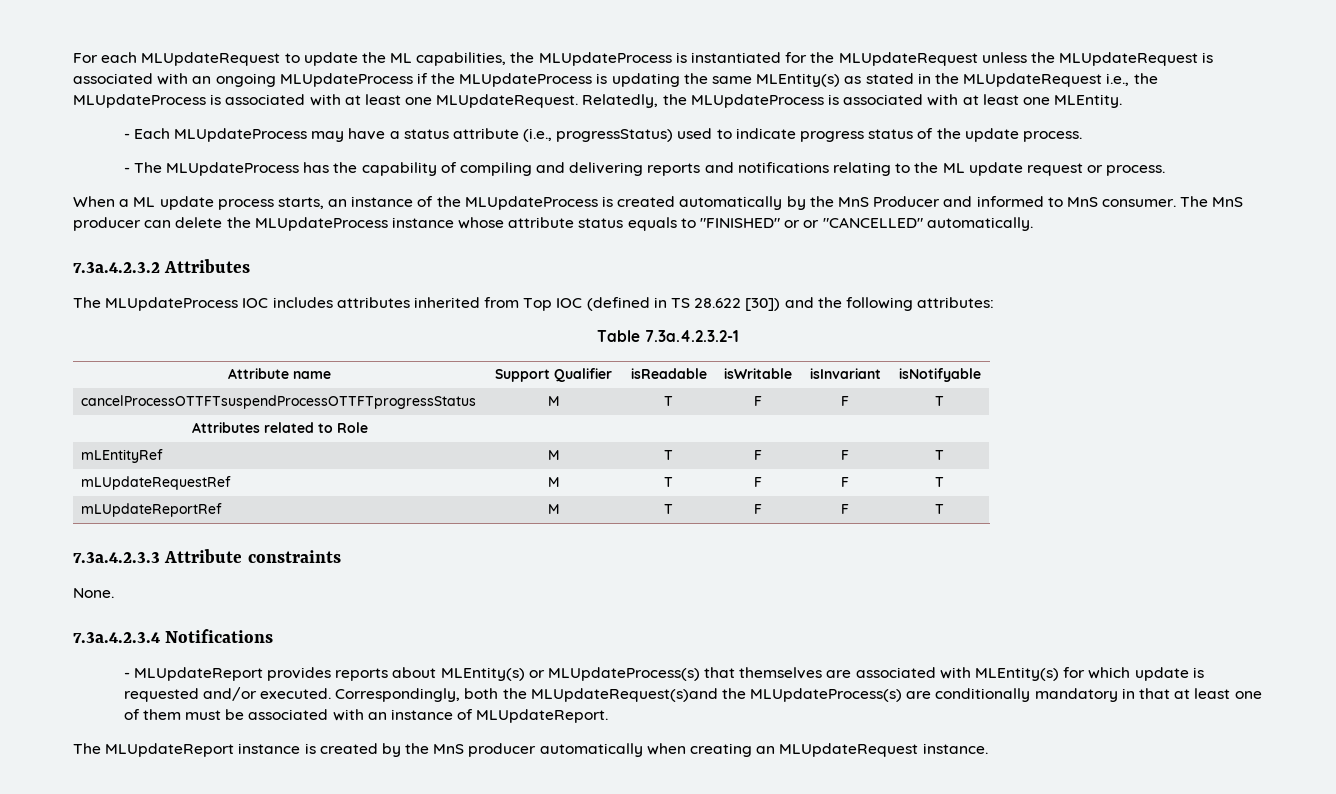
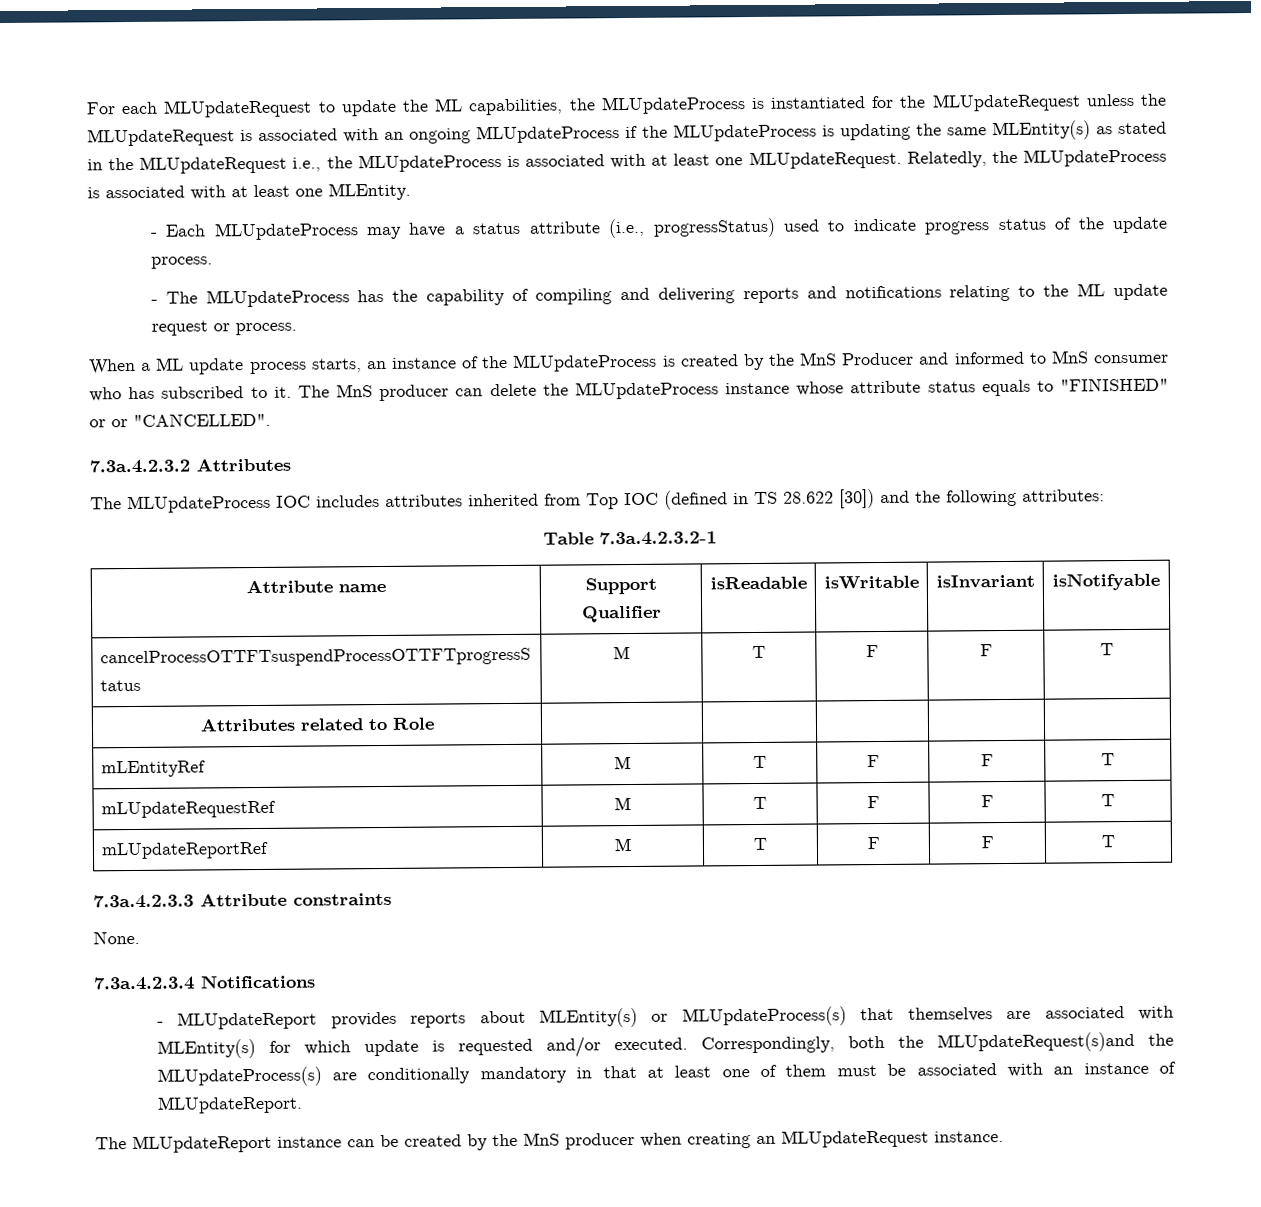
- When a ML update process starts, an instance of the MLUpdateProcess is created automatically by the MnS Producer and informed to MnS consumer.
+ When a ML update process starts, an instance of the MLUpdateProcess is created by the MnS Producer and informed to MnS consumer who has subscribed to it.
- The MnS producer can delete the MLUpdateProcess instance whose attribute status equals to "FINISHED" or or "CANCELLED" automatically.
+ The MnS producer can delete the MLUpdateProcess instance whose attribute status equals to "FINISHED" or or "CANCELLED".
- The MLUpdateReport instance is created by the MnS producer automatically when creating an MLUpdateRequest instance.
+ The MLUpdateReport instance can be created by the MnS producer when creating an MLUpdateRequest instance.

